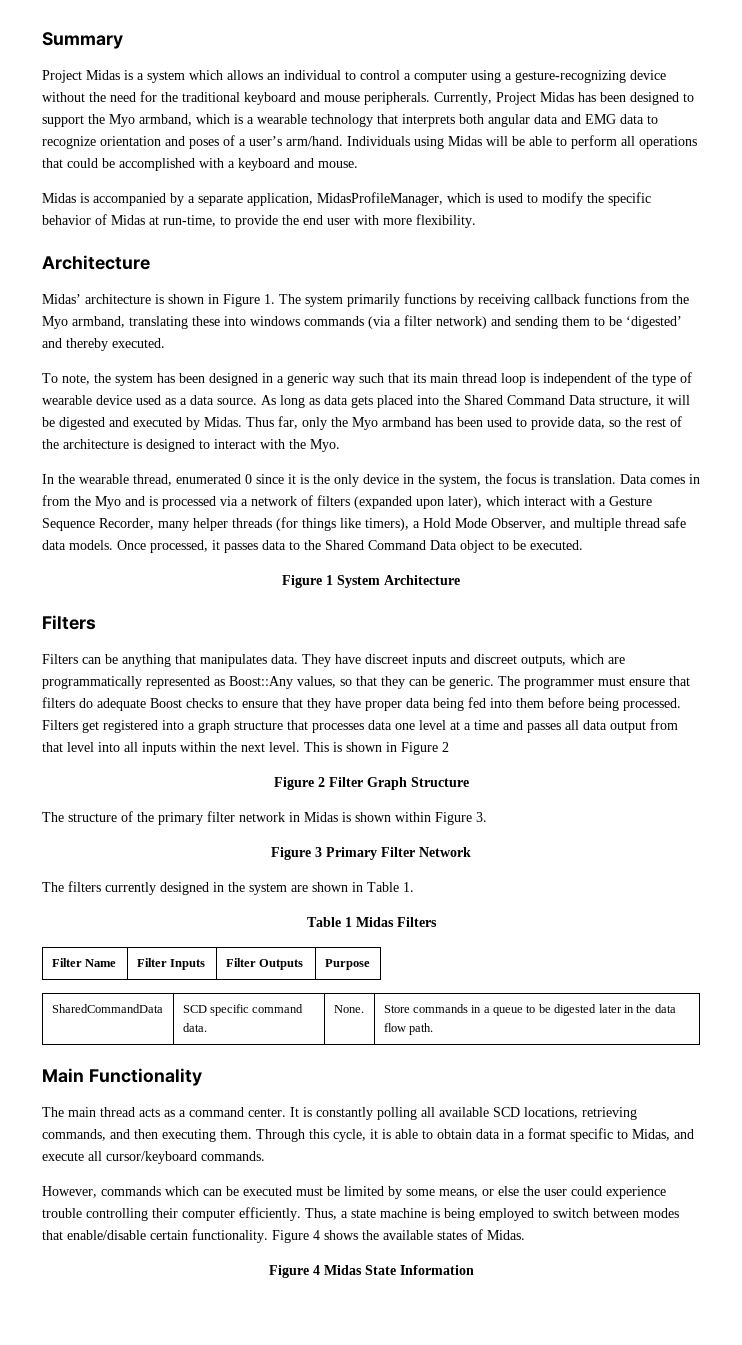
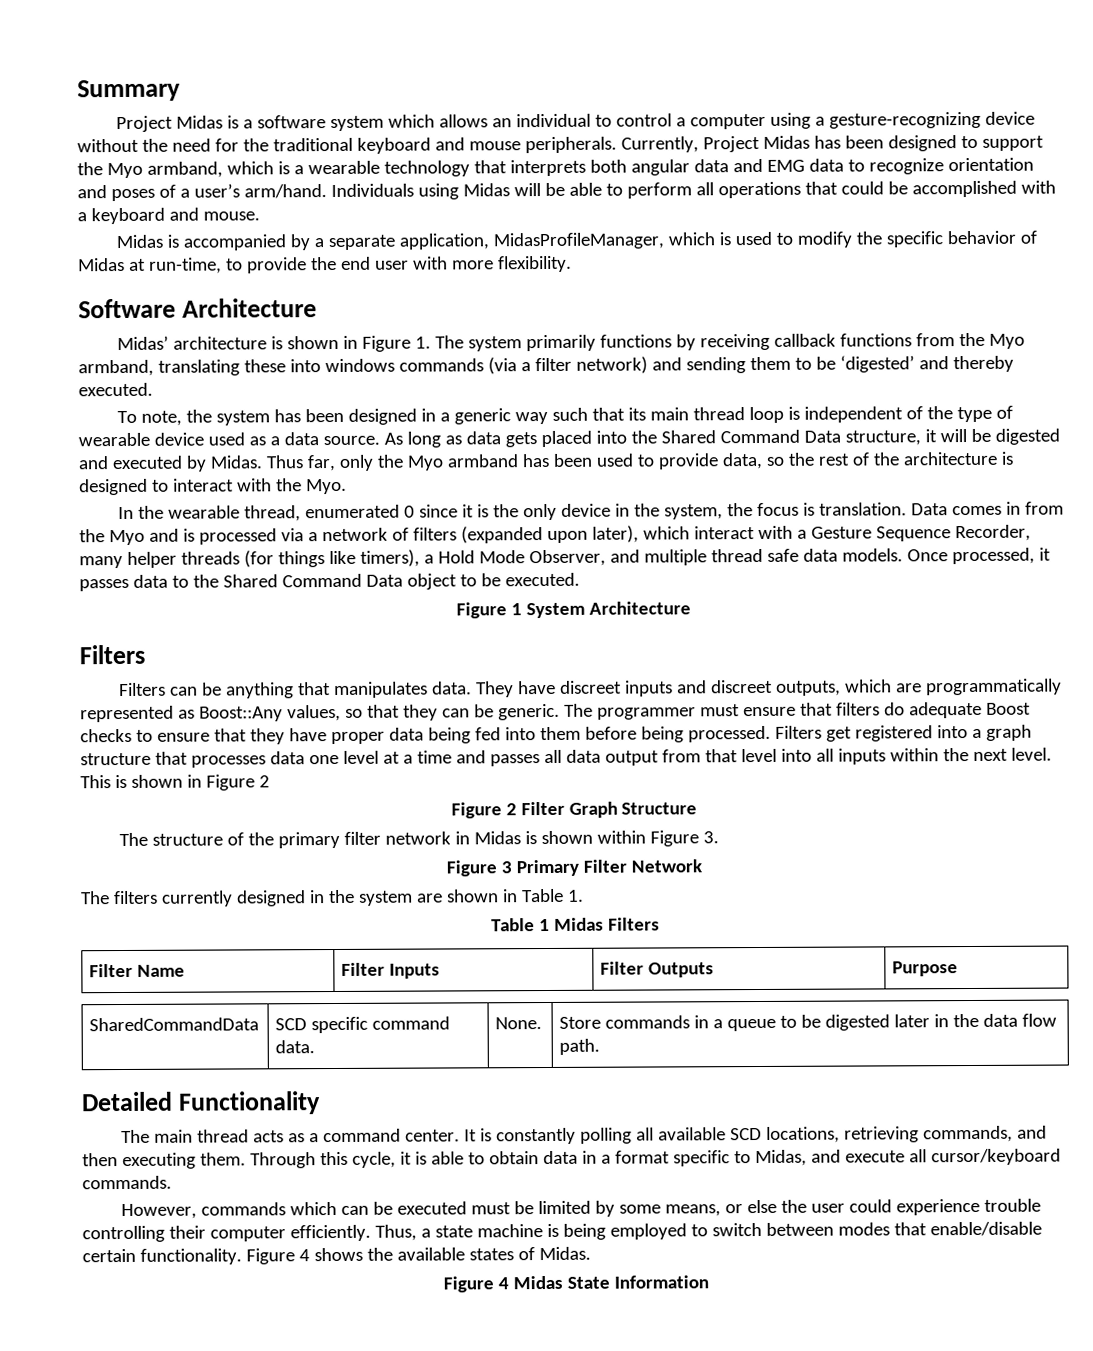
- Project Midas is a system which allows an individual to control a computer using a gesture-recognizing device without the need for the traditional keyboard and mouse peripherals.
+ Project Midas is a software system which allows an individual to control a computer using a gesture-recognizing device without the need for the traditional keyboard and mouse peripherals.
  Midas is accompanied by a separate application, MidasProfileManager, which is used to modify the specific behavior of Midas at run-time, to provide the end user with more flexibility.
- Architecture
+ Software Architecture
- Main Functionality
+ Detailed Functionality

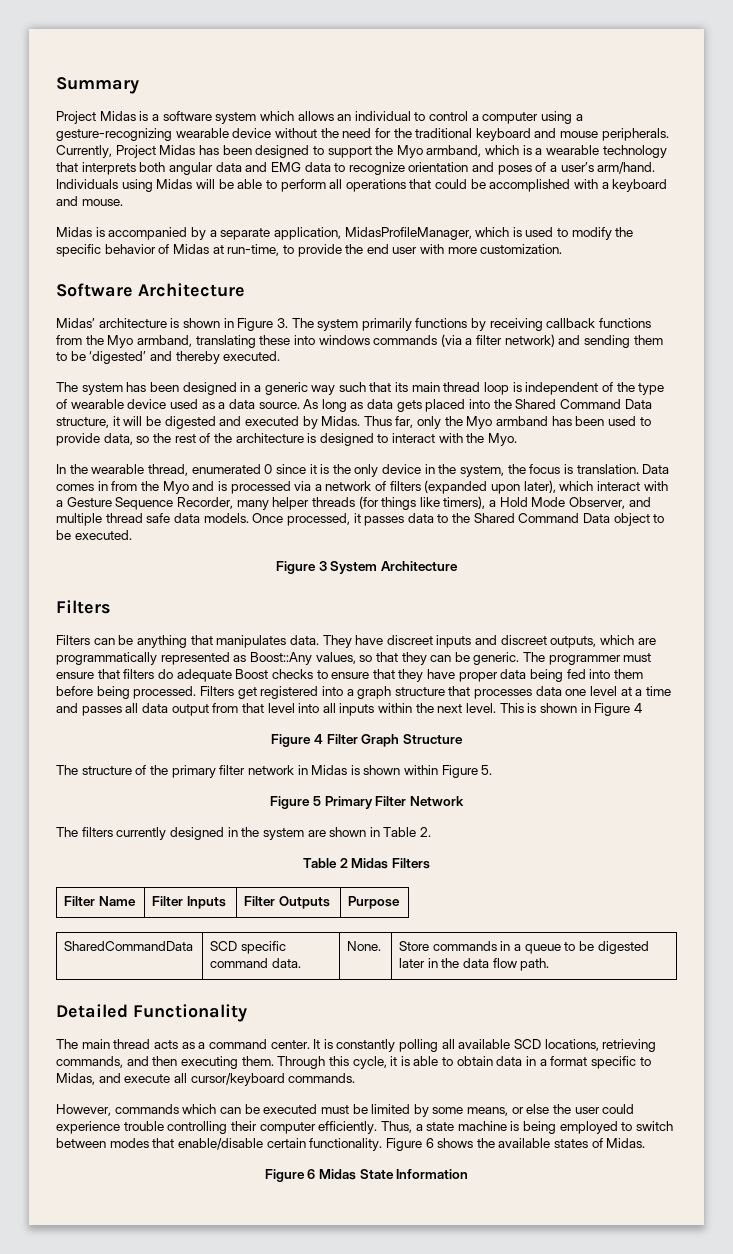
- Project Midas is a software system which allows an individual to control a computer using a gesture-recognizing device without the need for the traditional keyboard and mouse peripherals.
+ Project Midas is a software system which allows an individual to control a computer using a gesture-recognizing wearable device without the need for the traditional keyboard and mouse peripherals.
- Midas is accompanied by a separate application, MidasProfileManager, which is used to modify the specific behavior of Midas at run-time, to provide the end user with more flexibility.
+ Midas is accompanied by a separate application, MidasProfileManager, which is used to modify the specific behavior of Midas at run-time, to provide the end user with more customization.
- Midas’ architecture is shown in Figure 1. The system primarily functions by receiving callback functions from the Myo armband, translating these into windows commands (via a filter network) and sending them to be ‘digested’ and thereby executed.
+ Midas’ architecture is shown in Figure 3. The system primarily functions by receiving callback functions from the Myo armband, translating these into windows commands (via a filter network) and sending them to be ‘digested’ and thereby executed.
- To note, the system has been designed in a generic way such that its main thread loop is independent of the type of wearable device used as a data source.
+ The system has been designed in a generic way such that its main thread loop is independent of the type of wearable device used as a data source.
- Figure 1 System Architecture
+ Figure 3 System Architecture
- This is shown in Figure 2
- Figure 2 Filter Graph Structure
+ This is shown in Figure 4
+ Figure 4 Filter Graph Structure
- The structure of the primary filter network in Midas is shown within Figure 3.
- Figure 3 Primary Filter Network
+ The structure of the primary filter network in Midas is shown within Figure 5.
+ Figure 5 Primary Filter Network
- The filters currently designed in the system are shown in Table 1.
- Table 1 Midas Filters
+ The filters currently designed in the system are shown in Table 2.
+ Table 2 Midas Filters
- Figure 4 shows the available states of Midas.
+ Figure 6 shows the available states of Midas.
- Figure 4 Midas State Information
+ Figure 6 Midas State Information

